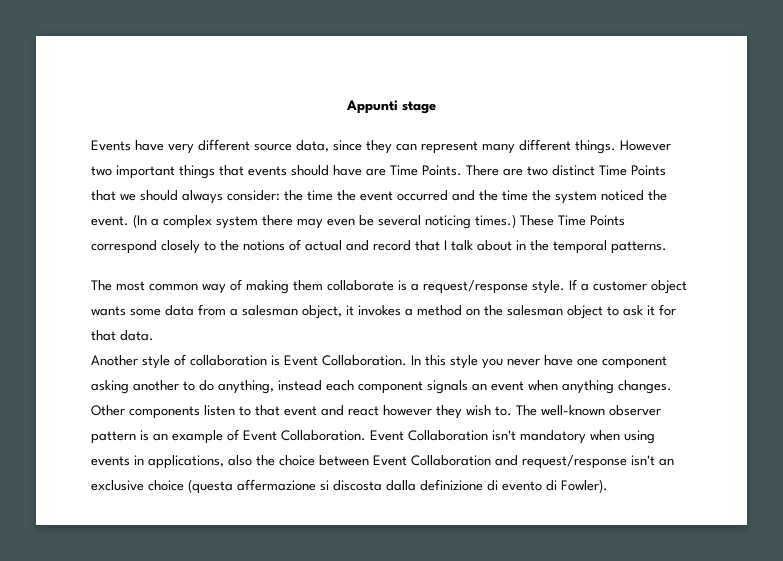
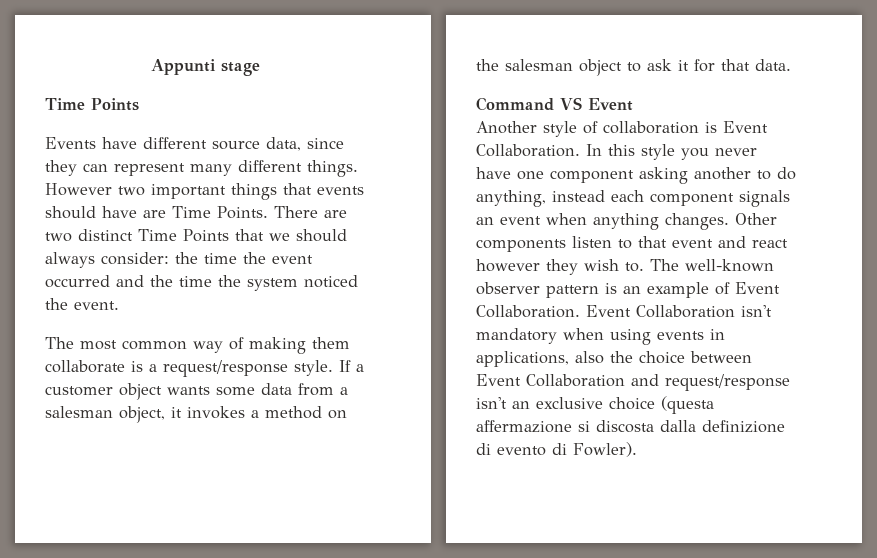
  Appunti stage
+ Time Points
- Events have very different source data, since they can represent many different things.
+ Events have different source data, since they can represent many different things.
- (In a complex system there may even be several noticing times.) These Time Points correspond closely to the notions of actual and record that I talk about in the temporal patterns.
+ Command VS Event

